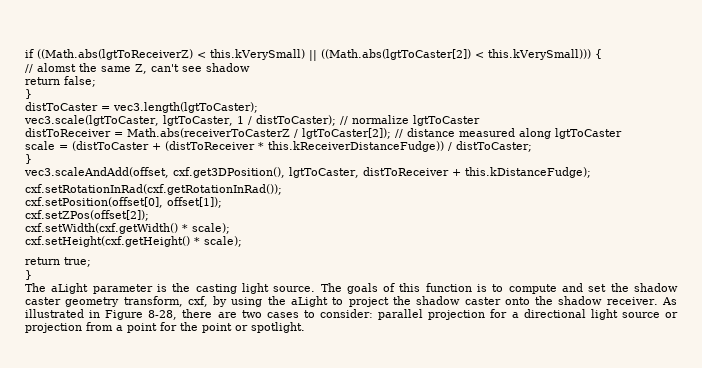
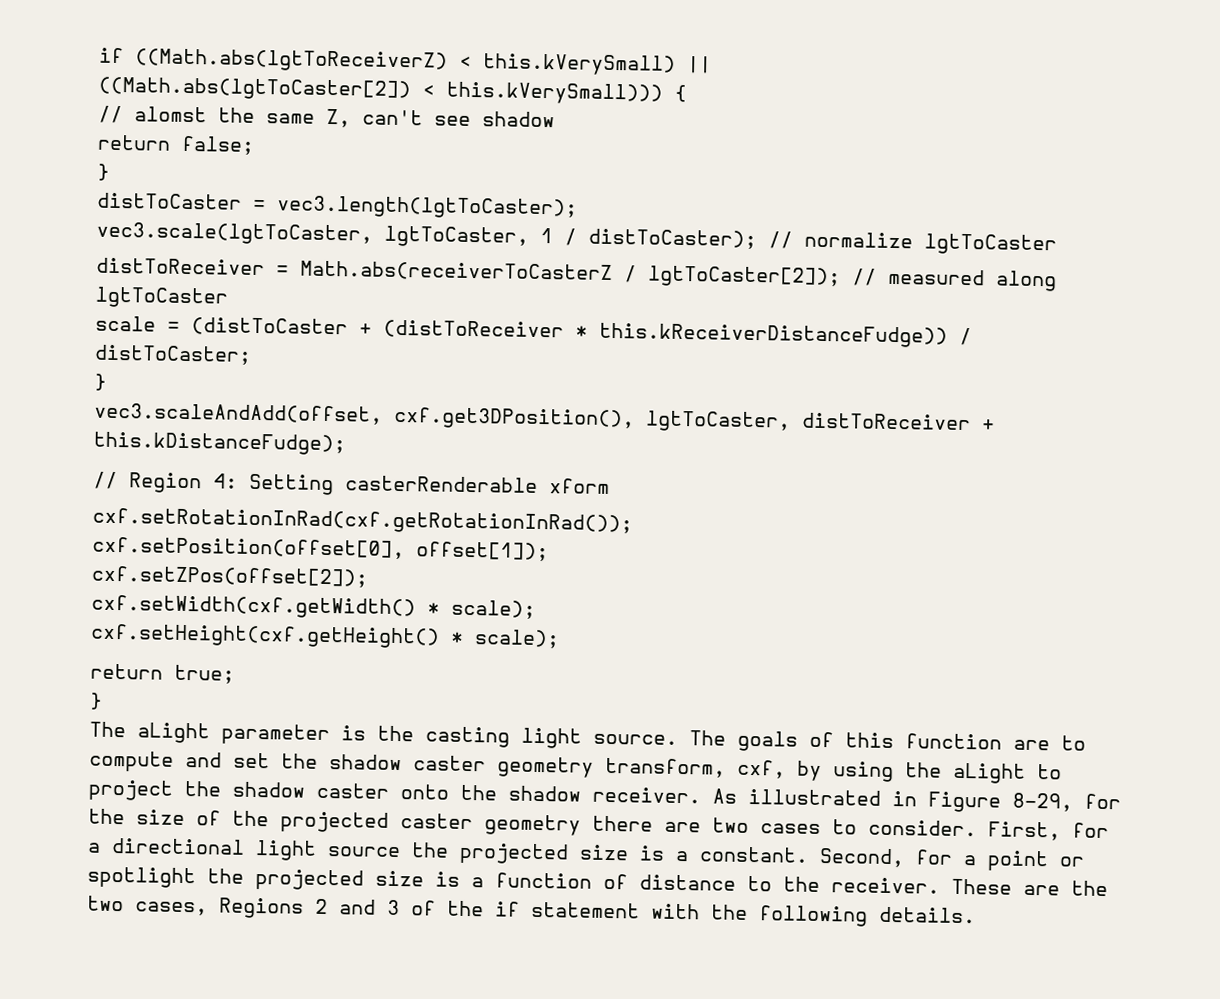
- if ((Math.abs(lgtToReceiverZ) < this.kVerySmall) || ((Math.abs(lgtToCaster[2]) < this.kVerySmall))) {
+ if ((Math.abs(lgtToReceiverZ) < this.kVerySmall) ||
+ ((Math.abs(lgtToCaster[2]) < this.kVerySmall))) {
- distToReceiver = Math.abs(receiverToCasterZ / lgtToCaster[2]); // distance measured along lgtToCaster
+ distToReceiver = Math.abs(receiverToCasterZ / lgtToCaster[2]); // measured along lgtToCaster
+ // Region 4: Setting casterRenderable xform
- The goals of this function is to compute and set the shadow caster geometry transform, cxf, by using the aLight to project the shadow caster onto the shadow receiver.
+ The goals of this function are to compute and set the shadow caster geometry transform, cxf, by using the aLight to project the shadow caster onto the shadow receiver.
- As illustrated in Figure 8-28, there are two cases to consider: parallel projection for a directional light source or projection from a point for the point or spotlight.
+ As illustrated in Figure 8-29, for the size of the projected caster geometry there are two cases to consider. First, for a directional light source the projected size is a constant. Second, for a point or spotlight the projected size is a function of distance to the receiver. These are the two cases, Regions 2 and 3 of the if statement with the following details.

